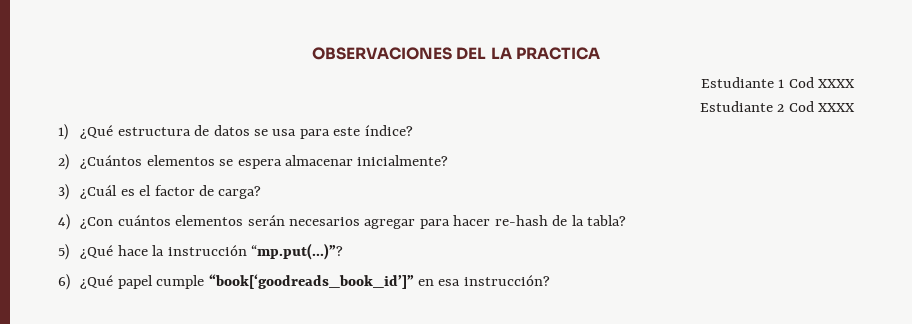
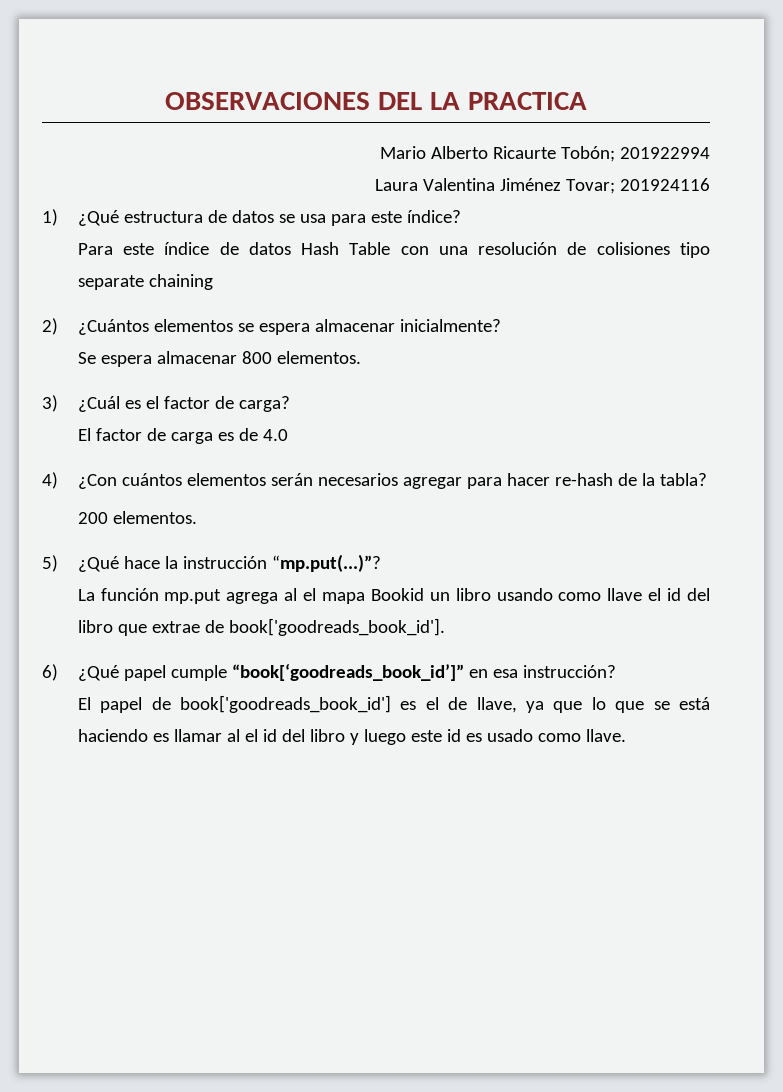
- Estudiante 1 Cod XXXX
- Estudiante 2 Cod XXXX
+ Mario Alberto Ricaurte Tobón; 201922994
+ Laura Valentina Jiménez Tovar; 201924116
+ Para este índice de datos Hash Table con una resolución de colisiones tipo separate chaining
+ Se espera almacenar 800 elementos.
+ El factor de carga es de 4.0
+ 200 elementos.
+ La función mp.put agrega al el mapa Bookid un libro usando como llave el id del libro que extrae de book['goodreads_book_id'].
+ El papel de book['goodreads_book_id'] es el de llave, ya que lo que se está haciendo es llamar al el id del libro y luego este id es usado como llave.

